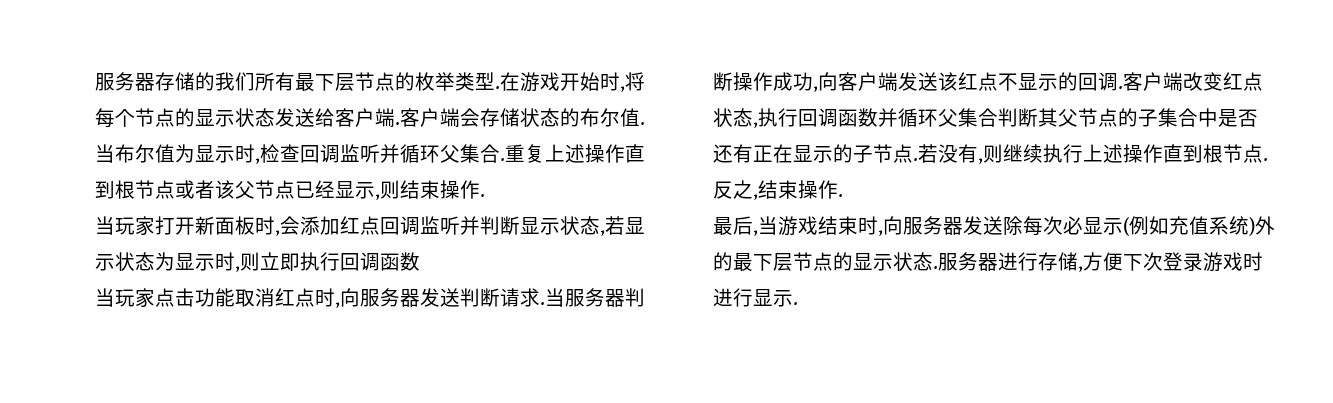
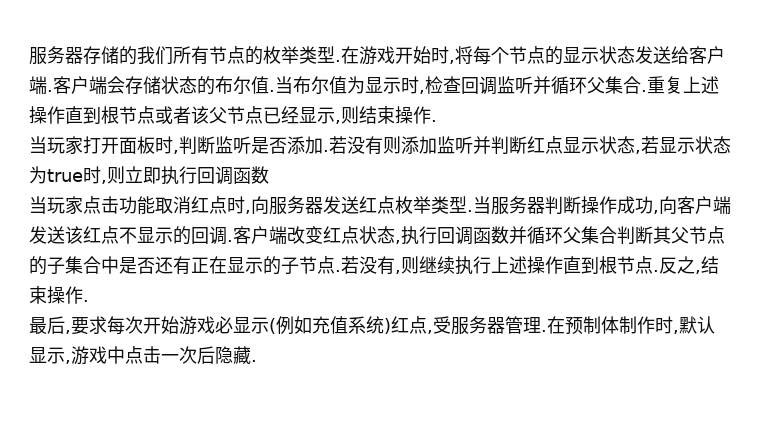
- 服务器存储的我们所有最下层节点的枚举类型.
+ 服务器存储的我们所有节点的枚举类型.
- 当玩家打开新面板时,会添加红点回调监听并判断显示状态,若显示状态为显示时,则立即执行回调函数
+ 当玩家打开面板时,判断监听是否添加.若没有则添加监听并判断红点显示状态,若显示状态为true时,则立即执行回调函数
- 当玩家点击功能取消红点时,向服务器发送判断请求.
+ 当玩家点击功能取消红点时,向服务器发送红点枚举类型.
- 最后,当游戏结束时,向服务器发送除每次必显示(例如充值系统)外的最下层节点的显示状态.服务器进行存储,方便下次登录游戏时进行显示.
+ 最后,要求每次开始游戏必显示(例如充值系统)红点,受服务器管理.在预制体制作时,默认显示,游戏中点击一次后隐藏.

